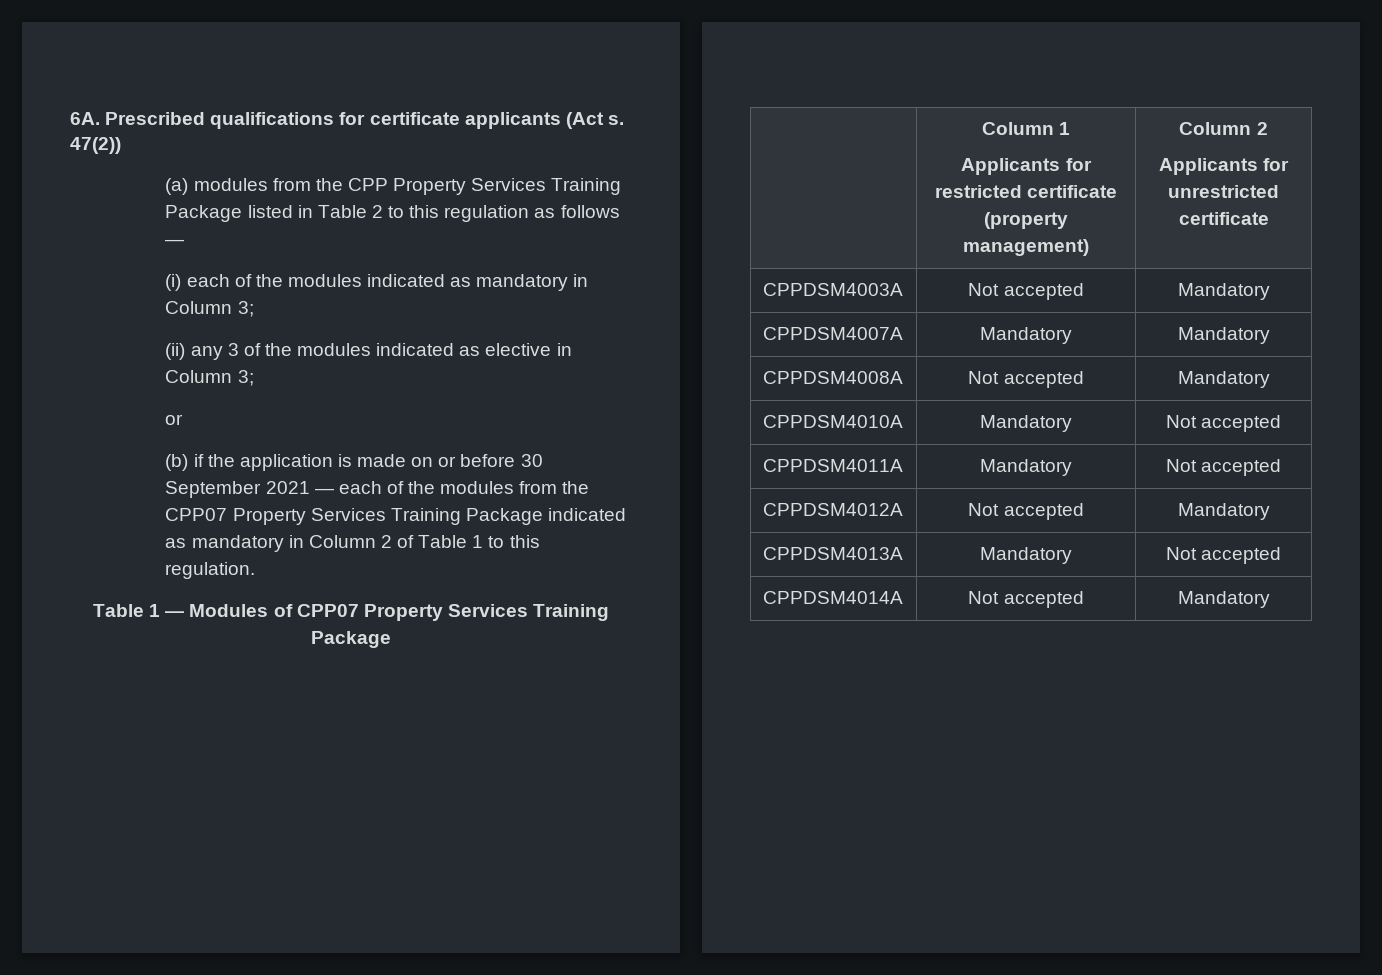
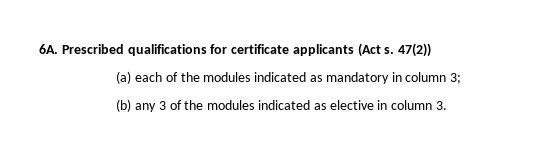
- (a) modules from the CPP Property Services Training Package listed in Table 2 to this regulation as follows —
- (i) each of the modules indicated as mandatory in Column 3;
- (ii) any 3 of the modules indicated as elective in Column 3;
- or
- (b) if the application is made on or before 30 September 2021 — each of the modules from the CPP07 Property Services Training Package indicated as mandatory in Column 2 of Table 1 to this regulation.
- Table 1 — Modules of CPP07 Property Services Training Package
- | Column 1
- Applicants for restricted certificate (property management) | Column 2
- Applicants for unrestricted certificate
- CPPDSM4003A | Not accepted | Mandatory
- CPPDSM4007A | Mandatory | Mandatory
- CPPDSM4008A | Not accepted | Mandatory
- CPPDSM4010A | Mandatory | Not accepted
- CPPDSM4011A | Mandatory | Not accepted
- CPPDSM4012A | Not accepted | Mandatory
- CPPDSM4013A | Mandatory | Not accepted
- CPPDSM4014A | Not accepted | Mandatory
+ (a) each of the modules indicated as mandatory in column 3;
+ (b) any 3 of the modules indicated as elective in column 3.

